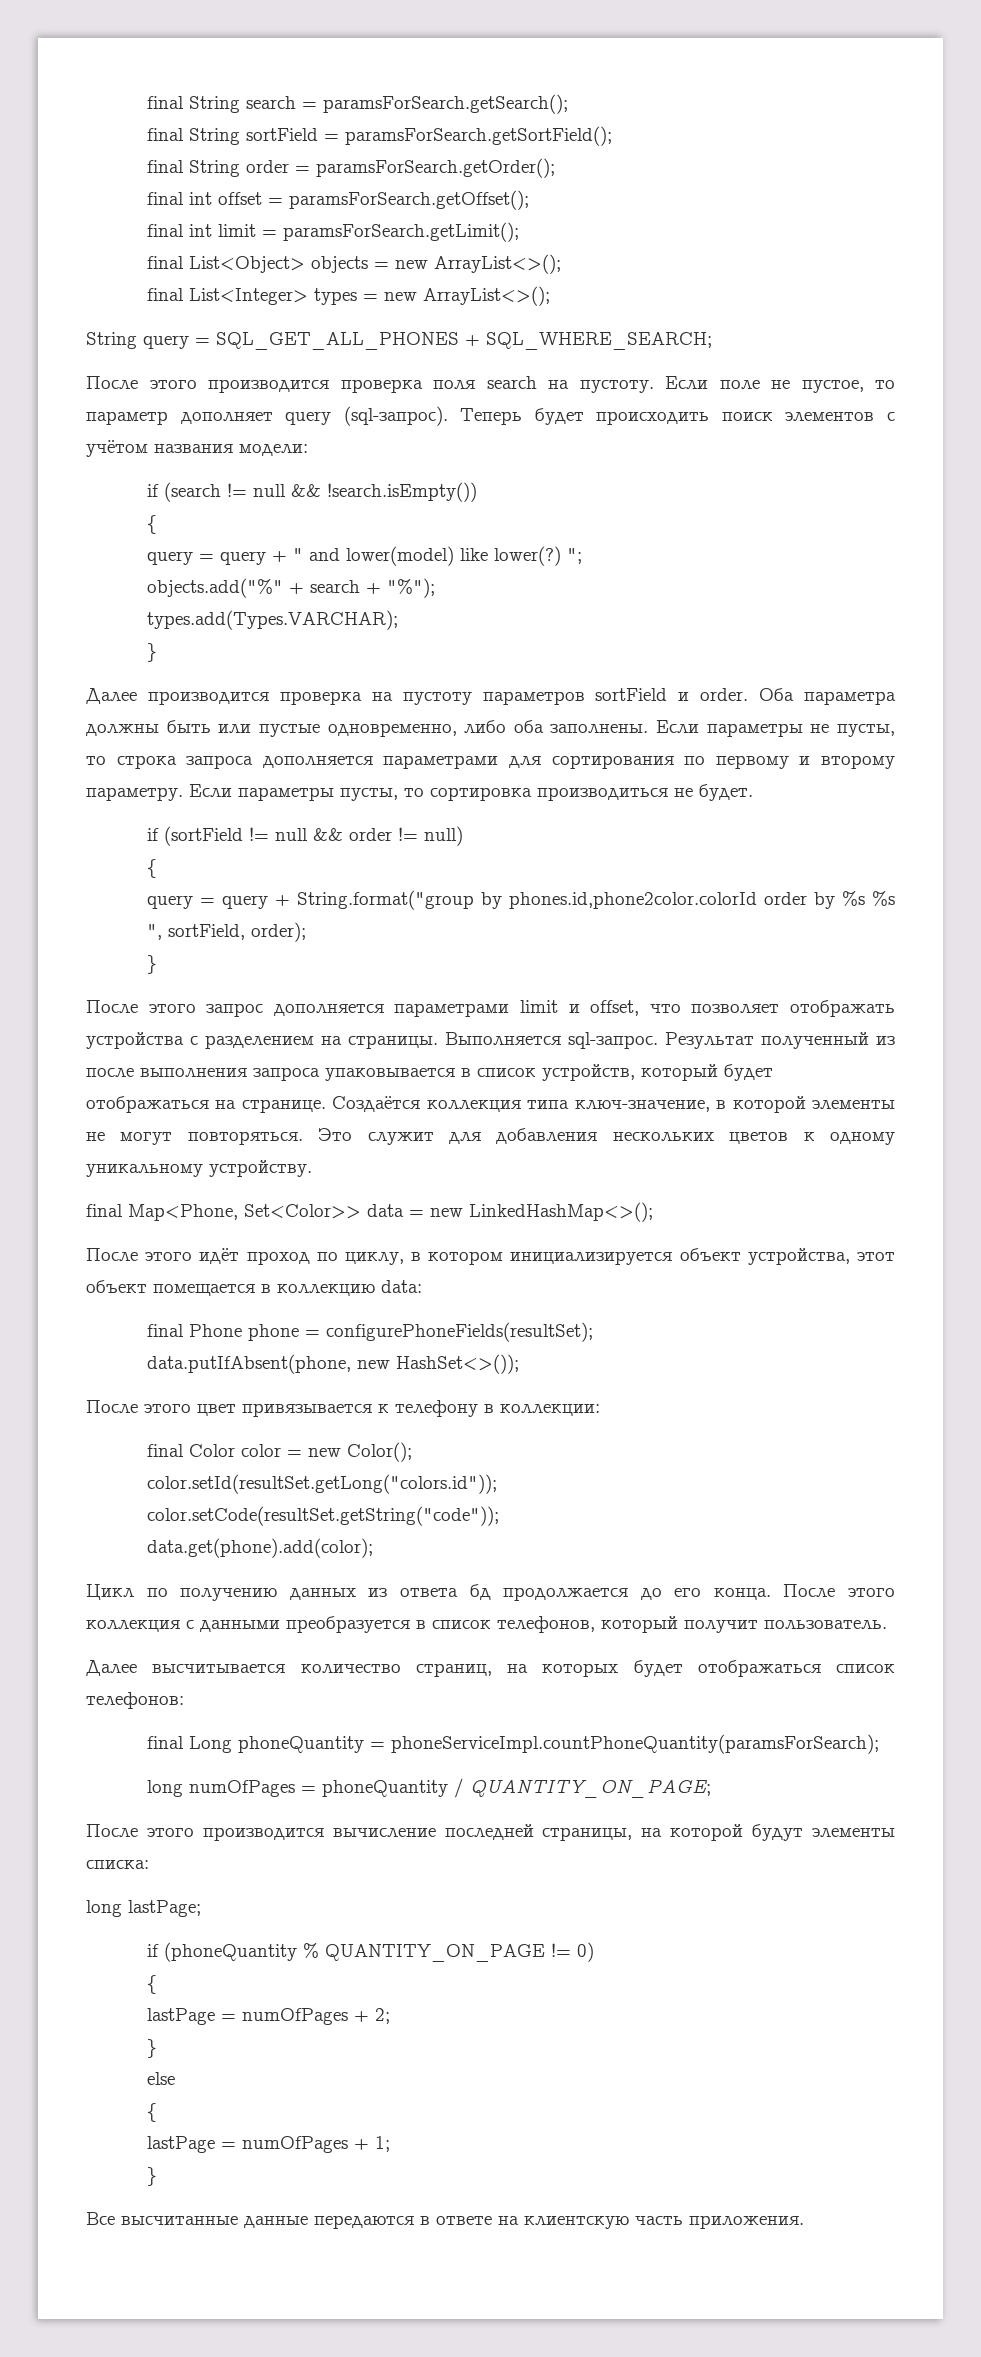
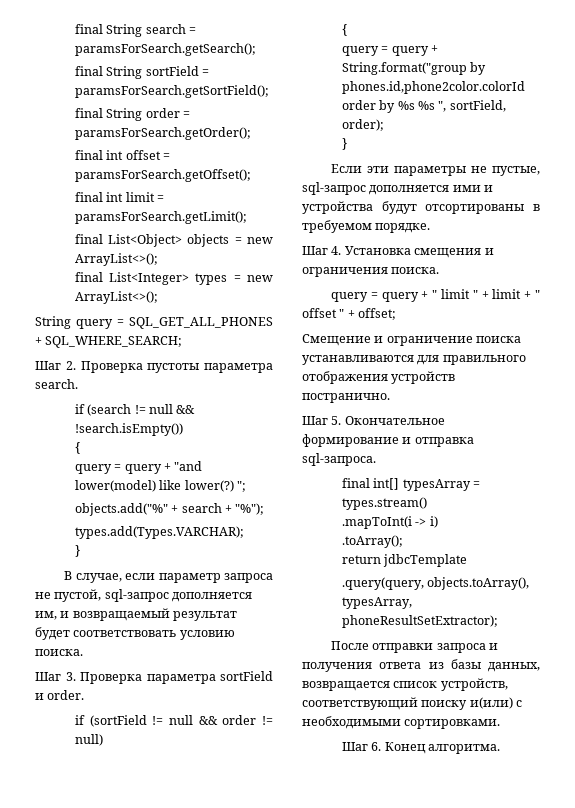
- После этого производится проверка поля search на пустоту. Если поле не пустое, то параметр дополняет query (sql-запрос). Теперь будет происходить поиск элементов с учётом названия модели:
+ Шаг 2. Проверка пустоты параметра search.
- query = query + " and lower(model) like lower(?)
+ query = query + "and lower(model) like lower(?)
- Далее производится проверка на пустоту параметров sortField и order. Оба параметра должны быть или пустые одновременно, либо оба заполнены. Если параметры не пусты, то строка запроса дополняется параметрами для сортирования по первому и второму параметру. Если параметры пусты, то сортировка производиться не будет.
+ В случае, если параметр запроса не пустой, sql-запрос дополняется им, и возвращаемый результат будет соответствовать условию поиска.
+ Шаг 3. Проверка параметра sortField и order.
- После этого запрос дополняется параметрами limit и offset, что позволяет отображать устройства с разделением на страницы. Выполняется sql-запрос. Результат полученный из после выполнения запроса упаковывается в список устройств, который будет отображаться на странице. Создаётся коллекция типа ключ-значение, в которой элементы не могут повторяться. Это служит для добавления нескольких цветов к одному уникальному устройству.
- final Map<Phone, Set<Color>> data = new LinkedHashMap<>();
- После этого идёт проход по циклу, в котором инициализируется объект устройства, этот объект помещается в коллекцию data:
- final Phone phone = configurePhoneFields(resultSet);
- data.putIfAbsent(phone, new HashSet<>());
- После этого цвет привязывается к телефону в коллекции:
- final Color color = new Color();
- color.setId(resultSet.getLong("colors.id"));
- color.setCode(resultSet.getString("code"));
- data.get(phone).add(color);
- Цикл по получению данных из ответа бд продолжается до его конца. После этого коллекция с данными преобразуется в список телефонов, который получит пользователь.
- Далее высчитывается количество страниц, на которых будет отображаться список телефонов:
- final Long phoneQuantity = phoneServiceImpl.countPhoneQuantity(paramsForSearch);
- long numOfPages = phoneQuantity / QUANTITY_ON_PAGE;
- После этого производится вычисление последней страницы, на которой будут элементы списка:
- long lastPage;
- if (phoneQuantity % QUANTITY_ON_PAGE != 0)
- {
- lastPage = numOfPages + 2;
- }
- else
- {
- lastPage = numOfPages + 1;
- }
- Все высчитанные данные передаются в ответе на клиентскую часть приложения.
+ Если эти параметры не пустые, sql-запрос дополняется ими и устройства будут отсортированы в требуемом порядке.
+ Шаг 4. Установка смещения и ограничения поиска.
+ query = query + " limit " + limit + " offset " + offset;
+ Смещение и ограничение поиска устанавливаются для правильного отображения устройств постранично.
+ Шаг 5. Окончательное формирование и отправка sql-запроса.
+ final int[] typesArray = types.stream()
+ .mapToInt(i -> i)
+ .toArray();
+ return jdbcTemplate
+ .query(query, objects.toArray(), typesArray, phoneResultSetExtractor);
+ После отправки запроса и получения ответа из базы данных, возвращается список устройств, соответствующий поиску и(или) с необходимыми сортировками.
+ Шаг 6. Конец алгоритма.

